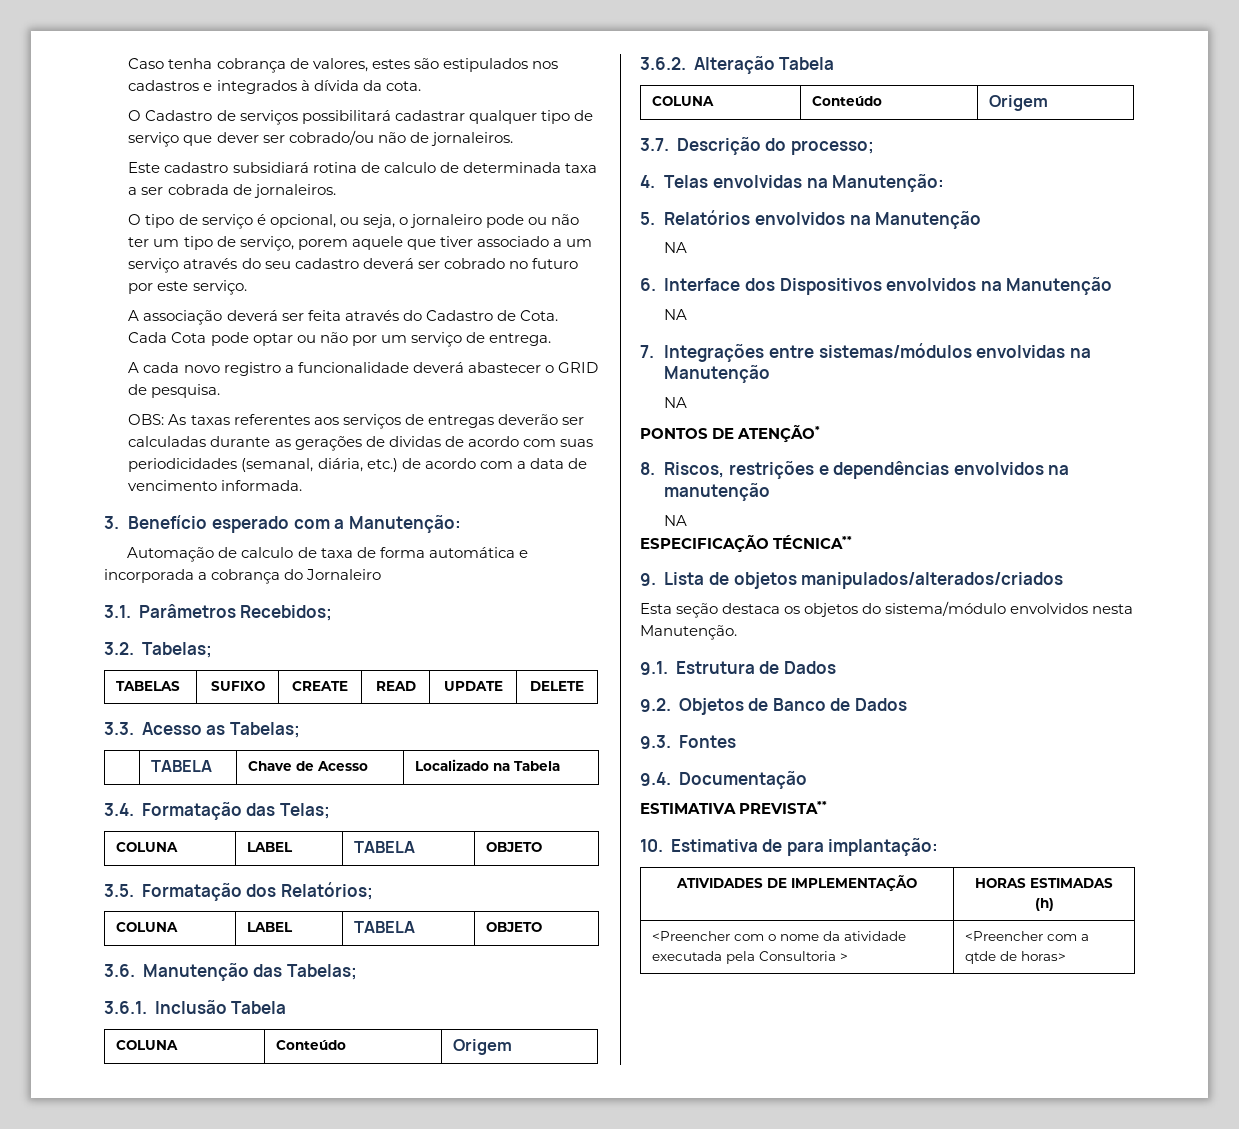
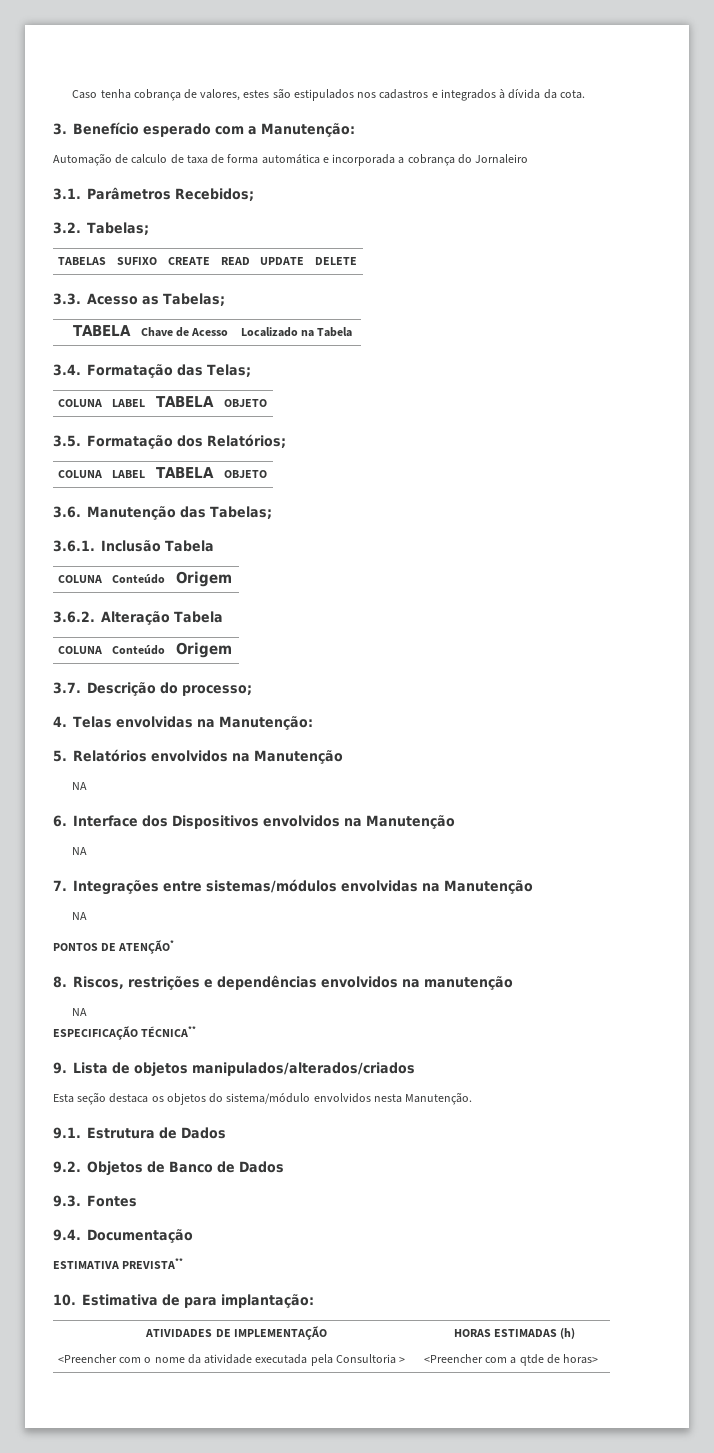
- O Cadastro de serviços possibilitará cadastrar qualquer tipo de serviço que dever ser cobrado/ou não de jornaleiros.
- Este cadastro subsidiará rotina de calculo de determinada taxa a ser cobrada de jornaleiros.
- O tipo de serviço é opcional, ou seja, o jornaleiro pode ou não ter um tipo de serviço, porem aquele que tiver associado a um serviço através do seu cadastro deverá ser cobrado no futuro por este serviço.
- A associação deverá ser feita através do Cadastro de Cota. Cada Cota pode optar ou não por um serviço de entrega.
- A cada novo registro a funcionalidade deverá abastecer o GRID de pesquisa.
- OBS: As taxas referentes aos serviços de entregas deverão ser calculadas durante as gerações de dividas de acordo com suas periodicidades (semanal, diária, etc.) de acordo com a data de vencimento informada.

